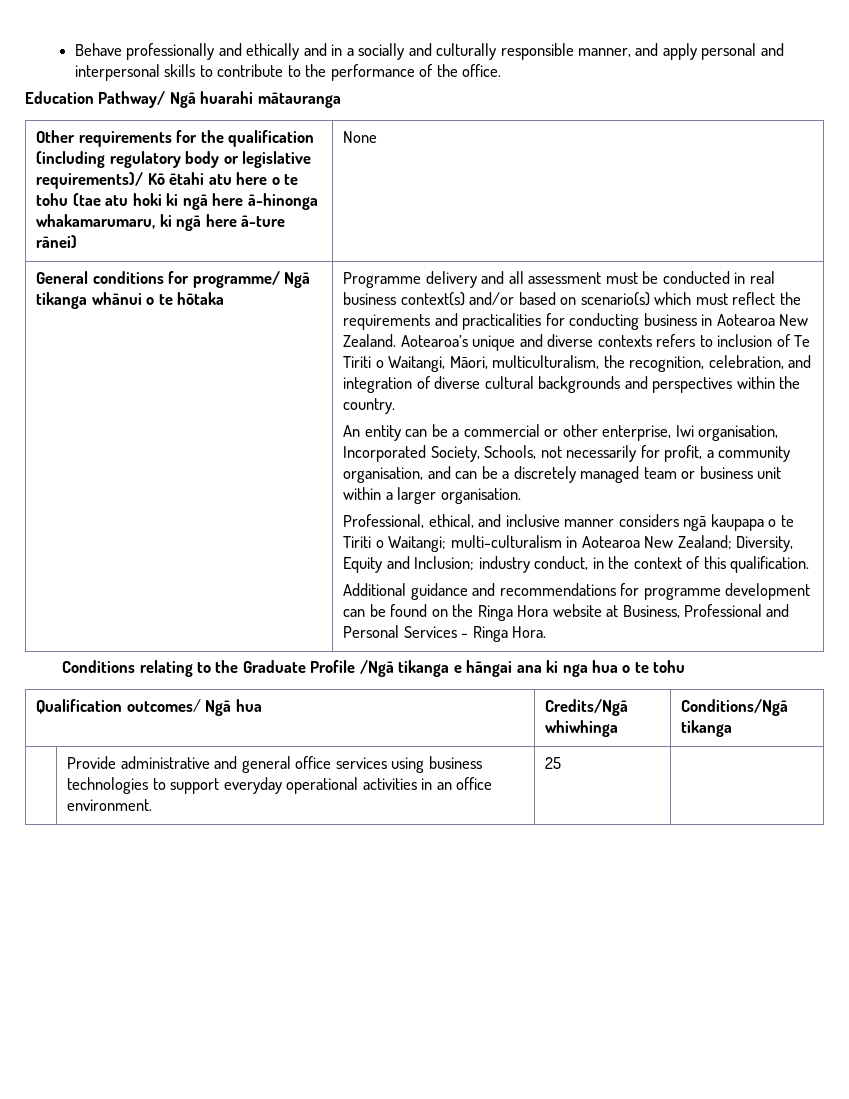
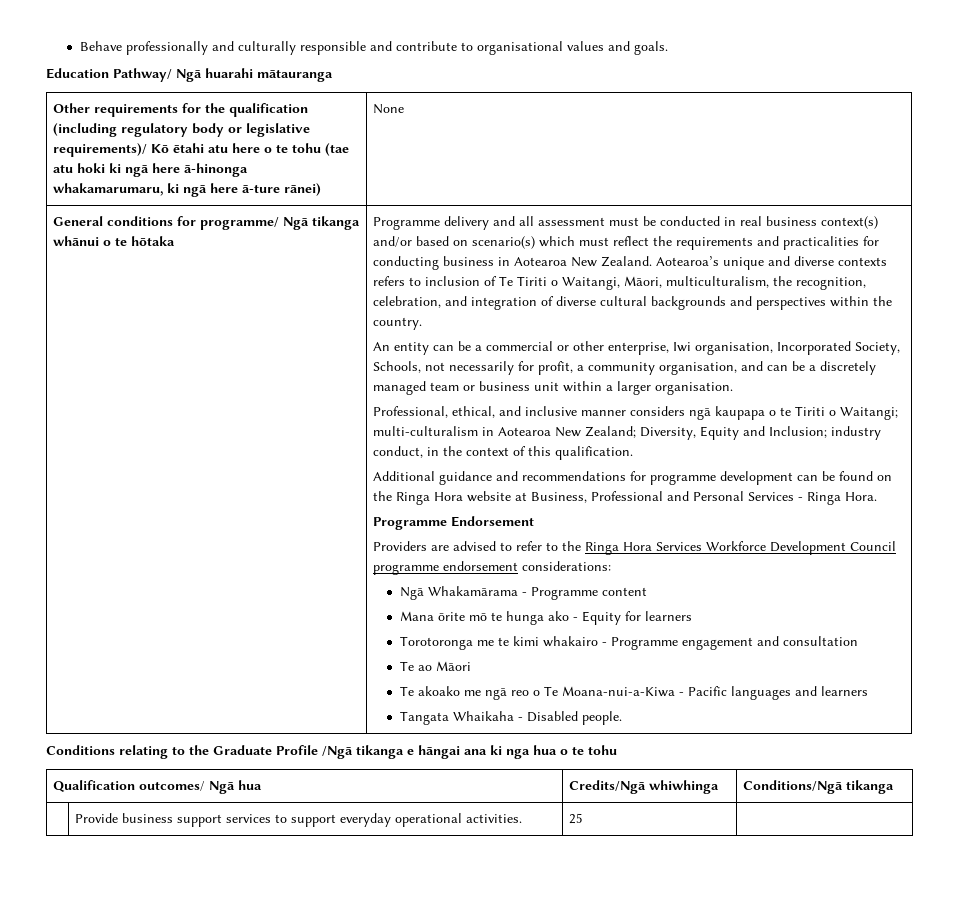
- Behave professionally and ethically and in a socially and culturally responsible manner, and apply personal and interpersonal skills to contribute to the performance of the office.
+ Behave professionally and culturally responsible and contribute to organisational values and goals.
+ Programme Endorsement
+ Providers are advised to refer to the Ringa Hora Services Workforce Development Council programme endorsement considerations:
+ Ngā Whakamārama - Programme content
+ Mana ōrite mō te hunga ako - Equity for learners
+ Torotoronga me te kimi whakairo - Programme engagement and consultation
+ Te ao Māori
+ Te akoako me ngā reo o Te Moana-nui-a-Kiwa - Pacific languages and learners
+ Tangata Whaikaha - Disabled people.
- | Provide administrative and general office services using business technologies to support everyday operational activities in an office environment. | 25 |
+ | Provide business support services to support everyday operational activities. | 25 |

